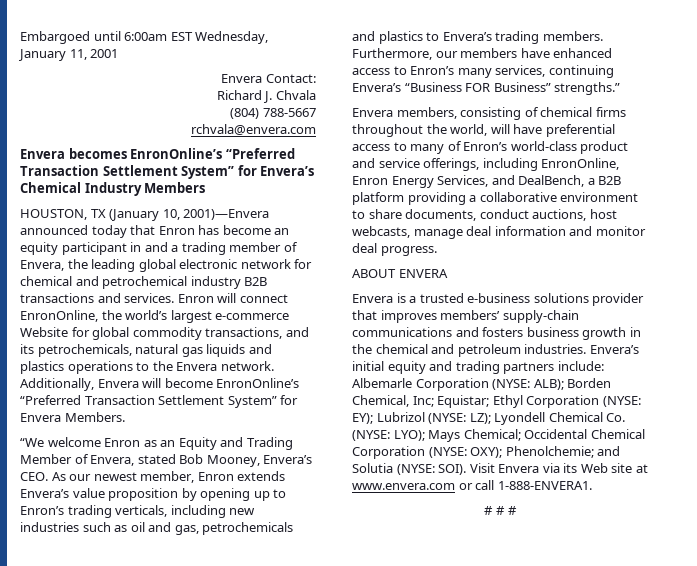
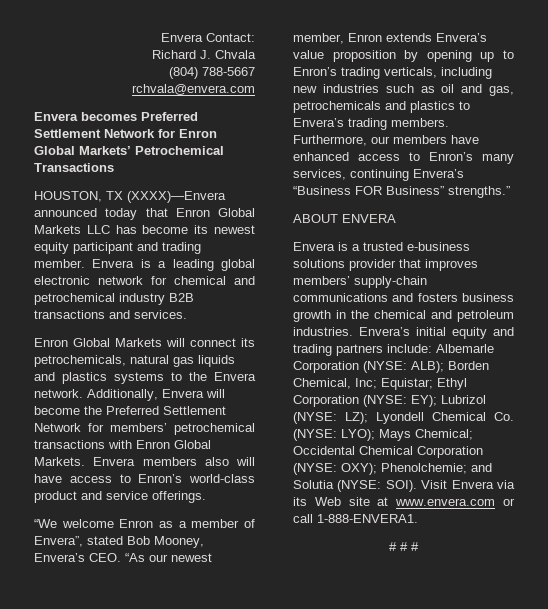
- Embargoed until 6:00am EST Wednesday, January 11, 2001
- Envera becomes EnronOnline’s “Preferred Transaction Settlement System” for Envera’s Chemical Industry Members
+ Envera becomes Preferred Settlement Network for Enron Global Markets’ Petrochemical Transactions
- HOUSTON, TX (January 10, 2001)—Envera announced today that Enron has become an equity participant in and a trading member of Envera, the leading global electronic network for chemical and petrochemical industry B2B transactions and services. Enron will connect EnronOnline, the world’s largest e-commerce Website for global commodity transactions, and its petrochemicals, natural gas liquids and plastics operations to the Envera network.
+ HOUSTON, TX (XXXX)—Envera announced today that Enron Global Markets LLC has become its newest equity participant and trading member. Envera is a leading global electronic network for chemical and petrochemical industry B2B transactions and services.
+ Enron Global Markets will connect its petrochemicals, natural gas liquids and plastics systems to the Envera network.
- Additionally, Envera will become EnronOnline’s “Preferred Transaction Settlement System” for Envera Members.
- “We welcome Enron as an Equity and Trading Member of Envera, stated Bob Mooney, Envera’s CEO. As our newest member, Enron extends Envera’s value proposition by opening up to Enron’s trading verticals, including new industries such as oil and gas, petrochemicals and plastics to Envera’s trading members.
+ Additionally, Envera will become the Preferred Settlement Network for members’ petrochemical transactions with Enron Global Markets. Envera members also will have access to Enron’s world-class product and service offerings.
+ “We welcome Enron as a member of Envera”, stated Bob Mooney, Envera’s CEO. “As our newest member, Enron extends Envera’s value proposition by opening up to Enron’s trading verticals, including new industries such as oil and gas, petrochemicals and plastics to Envera’s trading members.
- Envera members, consisting of chemical firms throughout the world, will have preferential access to many of Enron’s world-class product and service offerings, including EnronOnline, Enron Energy Services, and DealBench, a B2B platform providing a collaborative environment to share documents, conduct auctions, host webcasts, manage deal information and monitor deal progress.

